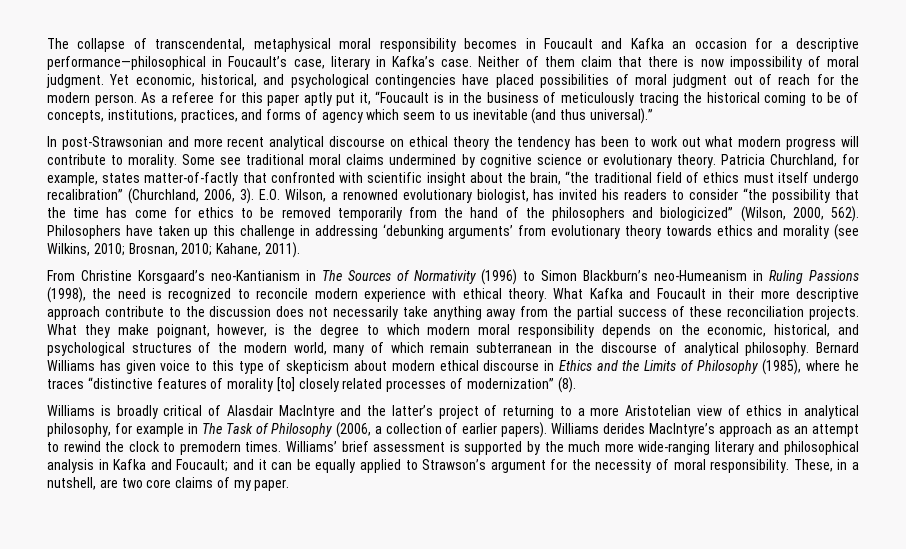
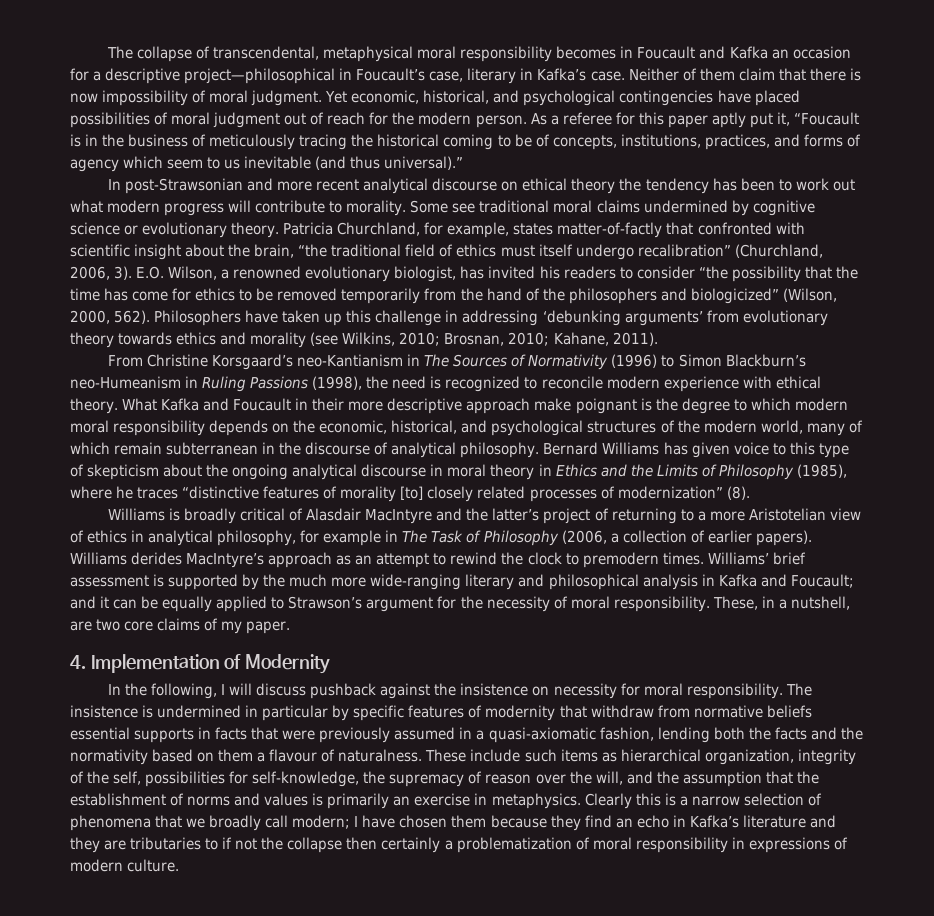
- The collapse of transcendental, metaphysical moral responsibility becomes in Foucault and Kafka an occasion for a descriptive performance—philosophical in Foucault’s case, literary in Kafka’s case.
+ The collapse of transcendental, metaphysical moral responsibility becomes in Foucault and Kafka an occasion for a descriptive project—philosophical in Foucault’s case, literary in Kafka’s case.
- What Kafka and Foucault in their more descriptive approach contribute to the discussion does not necessarily take anything away from the partial success of these reconciliation projects. What they make poignant, however, is the degree to which modern moral responsibility depends on the economic, historical, and psychological structures of the modern world, many of which remain subterranean in the discourse of analytical philosophy.
+ What Kafka and Foucault in their more descriptive approach make poignant is the degree to which modern moral responsibility depends on the economic, historical, and psychological structures of the modern world, many of which remain subterranean in the discourse of analytical philosophy.
- Bernard Williams has given voice to this type of skepticism about modern ethical discourse in Ethics and the Limits of Philosophy (1985), where he traces “distinctive features of morality [to] closely related processes of modernization” (8).
+ Bernard Williams has given voice to this type of skepticism about the ongoing analytical discourse in moral theory in Ethics and the Limits of Philosophy (1985), where he traces “distinctive features of morality [to] closely related processes of modernization” (8).
+ 4. Implementation of Modernity
+ In the following, I will discuss pushback against the insistence on necessity for moral responsibility. The insistence is undermined in particular by specific features of modernity that withdraw from normative beliefs essential supports in facts that were previously assumed in a quasi-axiomatic fashion, lending both the facts and the normativity based on them a flavour of naturalness. These include such items as hierarchical organization, integrity of the self, possibilities for self-knowledge, the supremacy of reason over the will, and the assumption that the establishment of norms and values is primarily an exercise in metaphysics. Clearly this is a narrow selection of phenomena that we broadly call modern; I have chosen them because they find an echo in Kafka’s literature and they are tributaries to if not the collapse then certainly a problematization of moral responsibility in expressions of modern culture.

